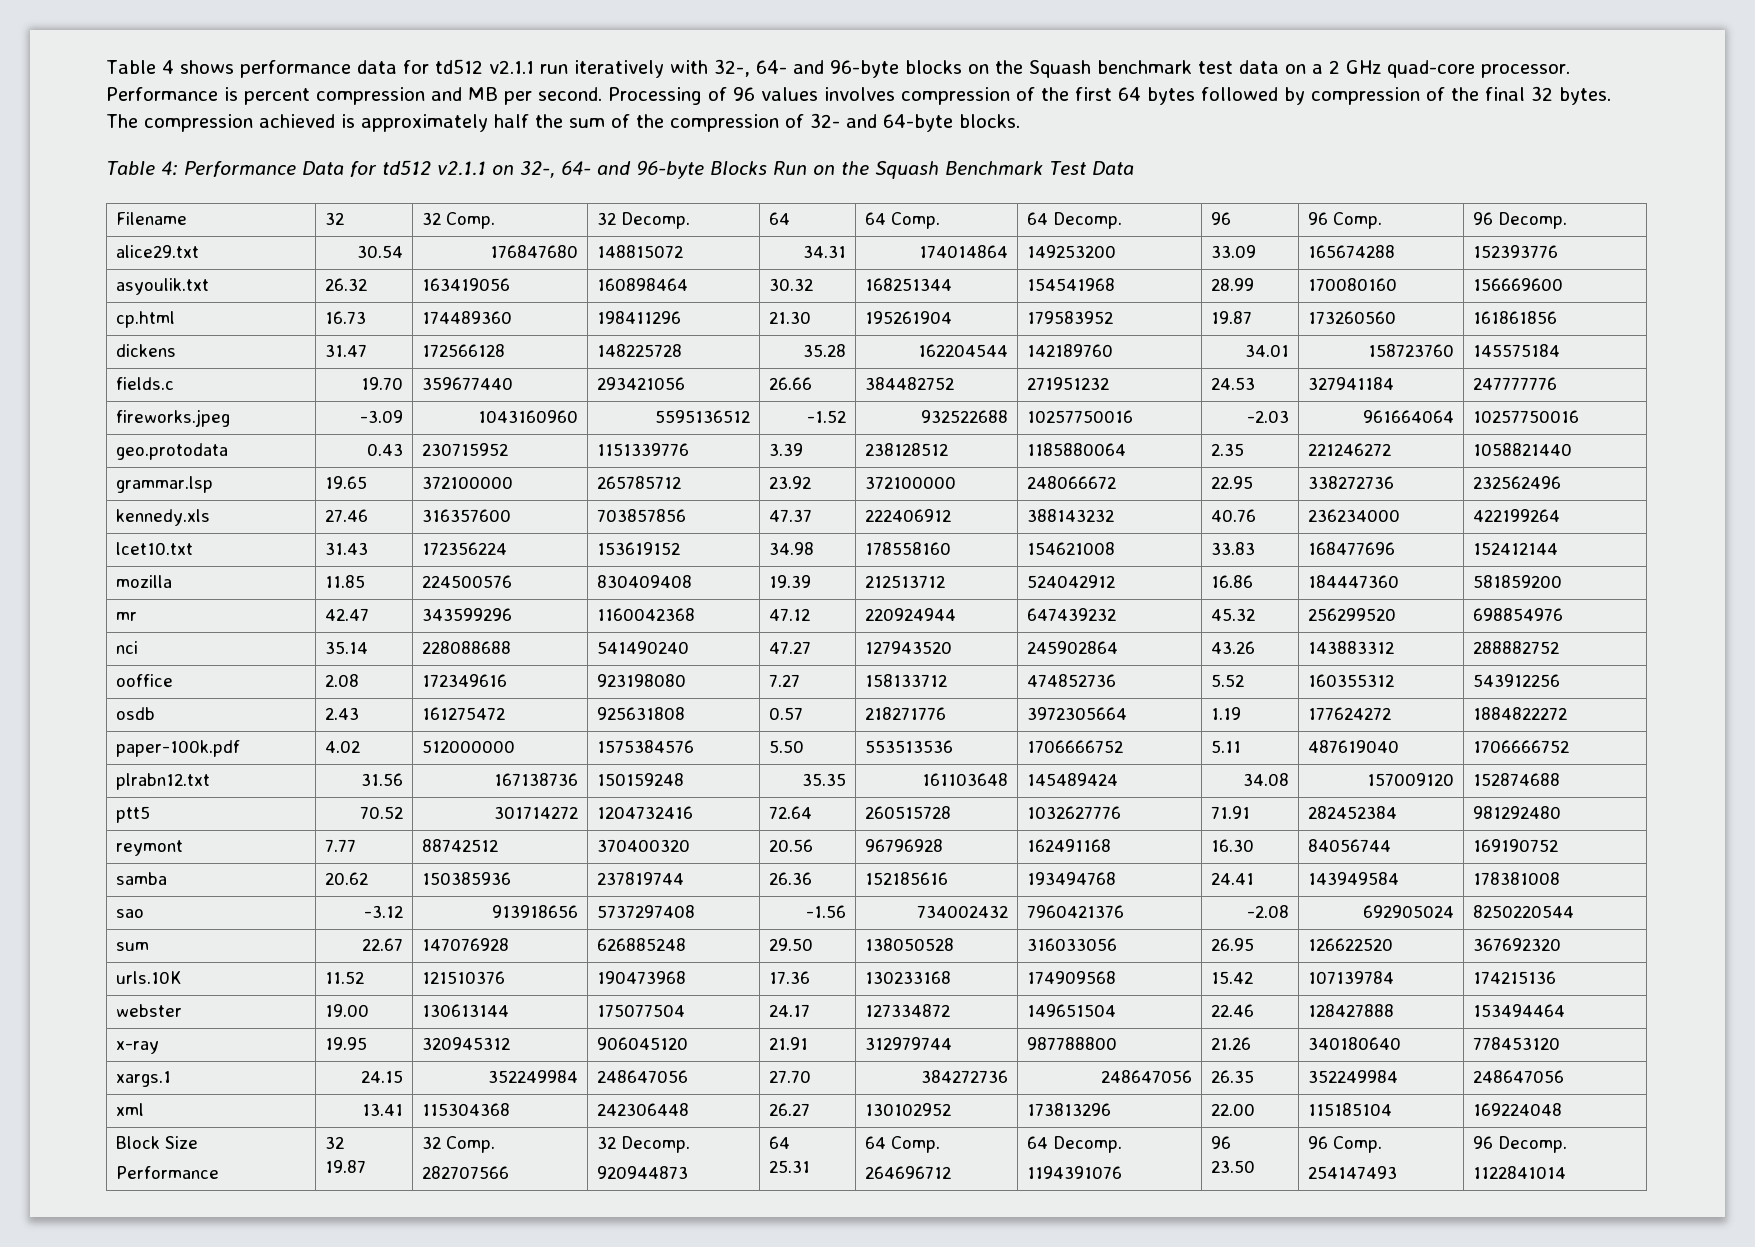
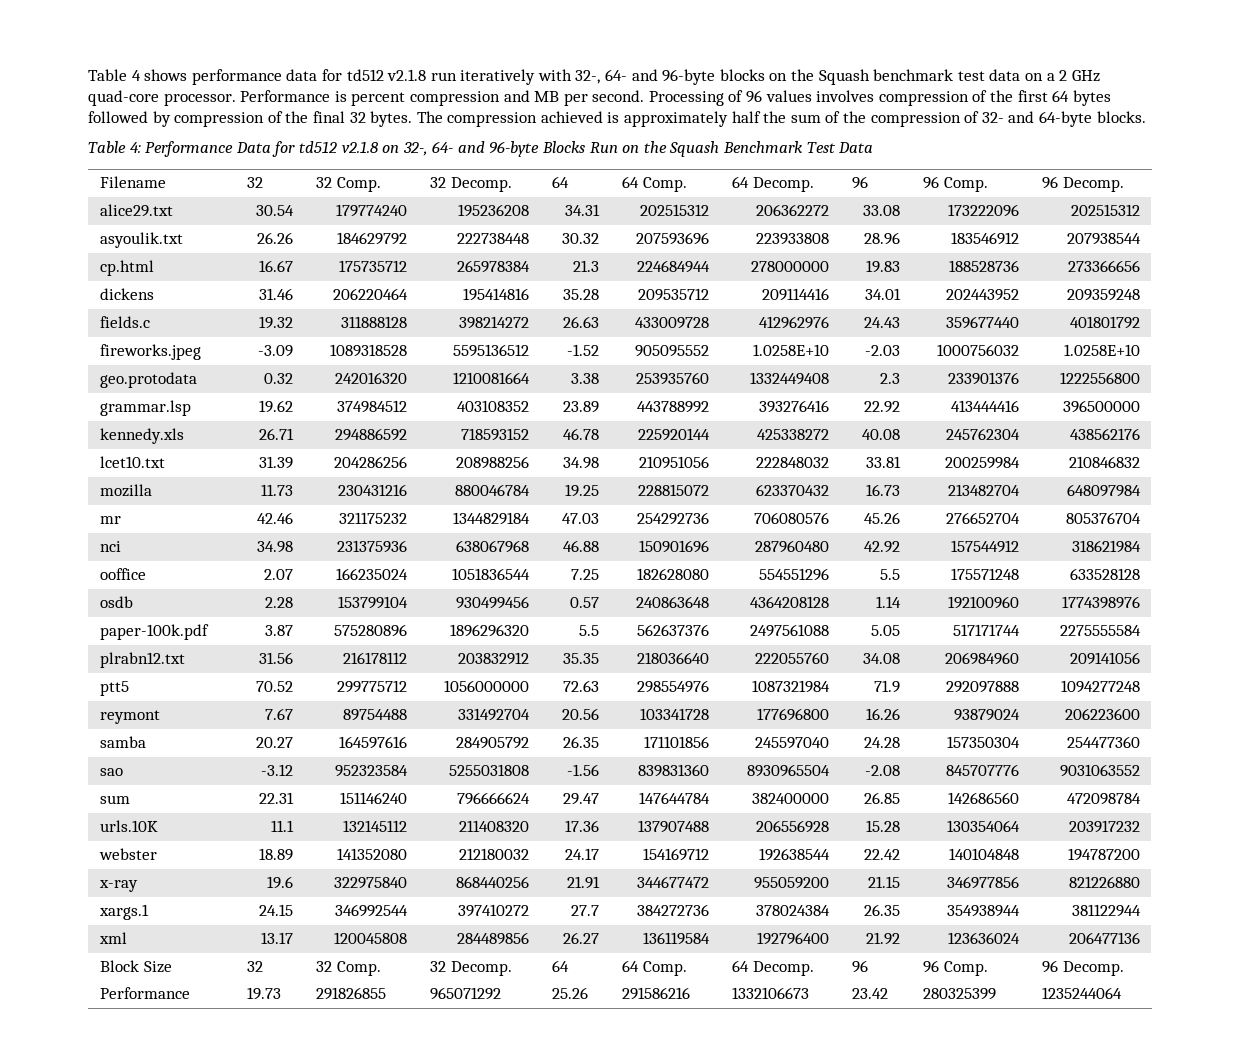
- Table 4 shows performance data for td512 v2.1.1 run iteratively with 32-, 64- and 96-byte blocks on the Squash benchmark test data on a 2 GHz quad-core processor.
+ Table 4 shows performance data for td512 v2.1.8 run iteratively with 32-, 64- and 96-byte blocks on the Squash benchmark test data on a 2 GHz quad-core processor.
- Table 4: Performance Data for td512 v2.1.1 on 32-, 64- and 96-byte Blocks Run on the Squash Benchmark Test Data
+ Table 4: Performance Data for td512 v2.1.8 on 32-, 64- and 96-byte Blocks Run on the Squash Benchmark Test Data
- alice29.txt | 30.54 | 176847680 | 148815072 | 34.31 | 174014864 | 149253200 | 33.09 | 165674288 | 152393776
- asyoulik.txt | 26.32 | 163419056 | 160898464 | 30.32 | 168251344 | 154541968 | 28.99 | 170080160 | 156669600
- cp.html | 16.73 | 174489360 | 198411296 | 21.30 | 195261904 | 179583952 | 19.87 | 173260560 | 161861856
- dickens | 31.47 | 172566128 | 148225728 | 35.28 | 162204544 | 142189760 | 34.01 | 158723760 | 145575184
+ alice29.txt | 30.54 | 179774240 | 195236208 | 34.31 | 202515312 | 206362272 | 33.08 | 173222096 | 202515312
+ asyoulik.txt | 26.26 | 184629792 | 222738448 | 30.32 | 207593696 | 223933808 | 28.96 | 183546912 | 207938544
+ cp.html | 16.67 | 175735712 | 265978384 | 21.3 | 224684944 | 278000000 | 19.83 | 188528736 | 273366656
+ dickens | 31.46 | 206220464 | 195414816 | 35.28 | 209535712 | 209114416 | 34.01 | 202443952 | 209359248
- fields.c | 19.70 | 359677440 | 293421056 | 26.66 | 384482752 | 271951232 | 24.53 | 327941184 | 247777776
+ fields.c | 19.32 | 311888128 | 398214272 | 26.63 | 433009728 | 412962976 | 24.43 | 359677440 | 401801792
- fireworks.jpeg | -3.09 | 1043160960 | 5595136512 | -1.52 | 932522688 | 10257750016 | -2.03 | 961664064 | 10257750016
+ fireworks.jpeg | -3.09 | 1089318528 | 5595136512 | -1.52 | 905095552 | 1.0258E+10 | -2.03 | 1000756032 | 1.0258E+10
- geo.protodata | 0.43 | 230715952 | 1151339776 | 3.39 | 238128512 | 1185880064 | 2.35 | 221246272 | 1058821440
- grammar.lsp | 19.65 | 372100000 | 265785712 | 23.92 | 372100000 | 248066672 | 22.95 | 338272736 | 232562496
- kennedy.xls | 27.46 | 316357600 | 703857856 | 47.37 | 222406912 | 388143232 | 40.76 | 236234000 | 422199264
- lcet10.txt | 31.43 | 172356224 | 153619152 | 34.98 | 178558160 | 154621008 | 33.83 | 168477696 | 152412144
- mozilla | 11.85 | 224500576 | 830409408 | 19.39 | 212513712 | 524042912 | 16.86 | 184447360 | 581859200
- mr | 42.47 | 343599296 | 1160042368 | 47.12 | 220924944 | 647439232 | 45.32 | 256299520 | 698854976
- nci | 35.14 | 228088688 | 541490240 | 47.27 | 127943520 | 245902864 | 43.26 | 143883312 | 288882752
- ooffice | 2.08 | 172349616 | 923198080 | 7.27 | 158133712 | 474852736 | 5.52 | 160355312 | 543912256
- osdb | 2.43 | 161275472 | 925631808 | 0.57 | 218271776 | 3972305664 | 1.19 | 177624272 | 1884822272
- paper-100k.pdf | 4.02 | 512000000 | 1575384576 | 5.50 | 553513536 | 1706666752 | 5.11 | 487619040 | 1706666752
+ geo.protodata | 0.32 | 242016320 | 1210081664 | 3.38 | 253935760 | 1332449408 | 2.3 | 233901376 | 1222556800
+ grammar.lsp | 19.62 | 374984512 | 403108352 | 23.89 | 443788992 | 393276416 | 22.92 | 413444416 | 396500000
+ kennedy.xls | 26.71 | 294886592 | 718593152 | 46.78 | 225920144 | 425338272 | 40.08 | 245762304 | 438562176
+ lcet10.txt | 31.39 | 204286256 | 208988256 | 34.98 | 210951056 | 222848032 | 33.81 | 200259984 | 210846832
+ mozilla | 11.73 | 230431216 | 880046784 | 19.25 | 228815072 | 623370432 | 16.73 | 213482704 | 648097984
+ mr | 42.46 | 321175232 | 1344829184 | 47.03 | 254292736 | 706080576 | 45.26 | 276652704 | 805376704
+ nci | 34.98 | 231375936 | 638067968 | 46.88 | 150901696 | 287960480 | 42.92 | 157544912 | 318621984
+ ooffice | 2.07 | 166235024 | 1051836544 | 7.25 | 182628080 | 554551296 | 5.5 | 175571248 | 633528128
+ osdb | 2.28 | 153799104 | 930499456 | 0.57 | 240863648 | 4364208128 | 1.14 | 192100960 | 1774398976
+ paper-100k.pdf | 3.87 | 575280896 | 1896296320 | 5.5 | 562637376 | 2497561088 | 5.05 | 517171744 | 2275555584
- plrabn12.txt | 31.56 | 167138736 | 150159248 | 35.35 | 161103648 | 145489424 | 34.08 | 157009120 | 152874688
+ plrabn12.txt | 31.56 | 216178112 | 203832912 | 35.35 | 218036640 | 222055760 | 34.08 | 206984960 | 209141056
- ptt5 | 70.52 | 301714272 | 1204732416 | 72.64 | 260515728 | 1032627776 | 71.91 | 282452384 | 981292480
- reymont | 7.77 | 88742512 | 370400320 | 20.56 | 96796928 | 162491168 | 16.30 | 84056744 | 169190752
- samba | 20.62 | 150385936 | 237819744 | 26.36 | 152185616 | 193494768 | 24.41 | 143949584 | 178381008
+ ptt5 | 70.52 | 299775712 | 1056000000 | 72.63 | 298554976 | 1087321984 | 71.9 | 292097888 | 1094277248
+ reymont | 7.67 | 89754488 | 331492704 | 20.56 | 103341728 | 177696800 | 16.26 | 93879024 | 206223600
+ samba | 20.27 | 164597616 | 284905792 | 26.35 | 171101856 | 245597040 | 24.28 | 157350304 | 254477360
- sao | -3.12 | 913918656 | 5737297408 | -1.56 | 734002432 | 7960421376 | -2.08 | 692905024 | 8250220544
+ sao | -3.12 | 952323584 | 5255031808 | -1.56 | 839831360 | 8930965504 | -2.08 | 845707776 | 9031063552
- sum | 22.67 | 147076928 | 626885248 | 29.50 | 138050528 | 316033056 | 26.95 | 126622520 | 367692320
- urls.10K | 11.52 | 121510376 | 190473968 | 17.36 | 130233168 | 174909568 | 15.42 | 107139784 | 174215136
- webster | 19.00 | 130613144 | 175077504 | 24.17 | 127334872 | 149651504 | 22.46 | 128427888 | 153494464
- x-ray | 19.95 | 320945312 | 906045120 | 21.91 | 312979744 | 987788800 | 21.26 | 340180640 | 778453120
+ sum | 22.31 | 151146240 | 796666624 | 29.47 | 147644784 | 382400000 | 26.85 | 142686560 | 472098784
+ urls.10K | 11.1 | 132145112 | 211408320 | 17.36 | 137907488 | 206556928 | 15.28 | 130354064 | 203917232
+ webster | 18.89 | 141352080 | 212180032 | 24.17 | 154169712 | 192638544 | 22.42 | 140104848 | 194787200
+ x-ray | 19.6 | 322975840 | 868440256 | 21.91 | 344677472 | 955059200 | 21.15 | 346977856 | 821226880
- xargs.1 | 24.15 | 352249984 | 248647056 | 27.70 | 384272736 | 248647056 | 26.35 | 352249984 | 248647056
+ xargs.1 | 24.15 | 346992544 | 397410272 | 27.7 | 384272736 | 378024384 | 26.35 | 354938944 | 381122944
- xml | 13.41 | 115304368 | 242306448 | 26.27 | 130102952 | 173813296 | 22.00 | 115185104 | 169224048
+ xml | 13.17 | 120045808 | 284489856 | 26.27 | 136119584 | 192796400 | 21.92 | 123636024 | 206477136
  Block Size
  Performance | 32
- 19.87 | 32 Comp.
- 282707566 | 32 Decomp.
- 920944873 | 64
- 25.31 | 64 Comp.
- 264696712 | 64 Decomp.
- 1194391076 | 96
- 23.50 | 96 Comp.
- 254147493 | 96 Decomp.
- 1122841014
+ 19.73 | 32 Comp.
+ 291826855 | 32 Decomp.
+ 965071292 | 64
+ 25.26 | 64 Comp.
+ 291586216 | 64 Decomp.
+ 1332106673 | 96
+ 23.42 | 96 Comp.
+ 280325399 | 96 Decomp.
+ 1235244064

